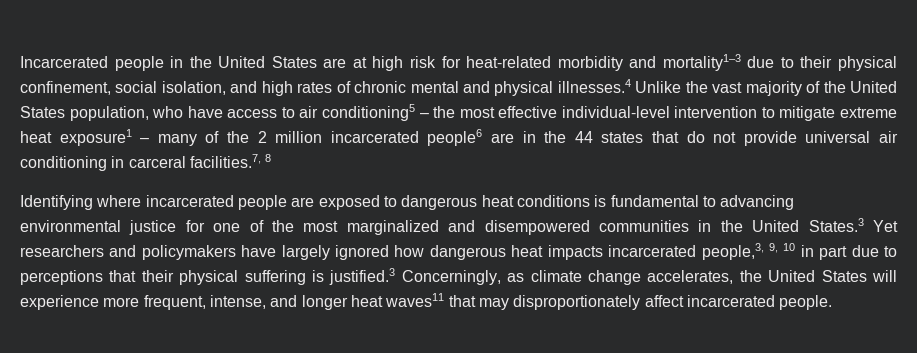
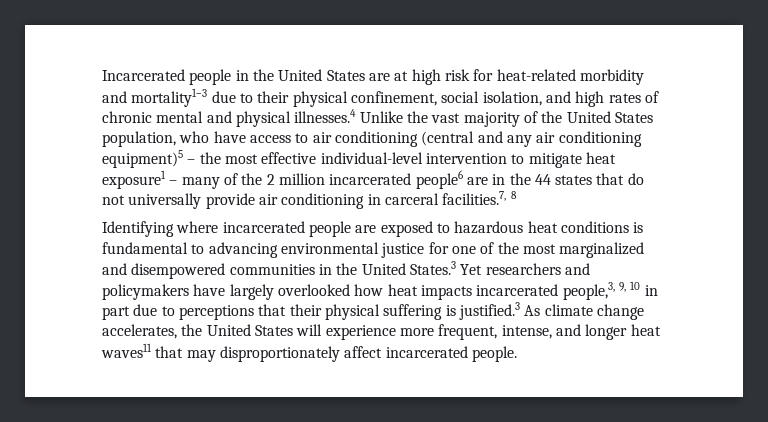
- Incarcerated people in the United States are at high risk for heat-related morbidity and mortality1–3 due to their physical confinement, social isolation, and high rates of chronic mental and physical illnesses.4 Unlike the vast majority of the United States population, who have access to air conditioning5 – the most effective individual-level intervention to mitigate extreme heat exposure1 – many of the 2 million incarcerated people6 are in the 44 states that do not provide universal air conditioning in carceral facilities.7, 8
+ Incarcerated people in the United States are at high risk for heat-related morbidity and mortality1–3 due to their physical confinement, social isolation, and high rates of chronic mental and physical illnesses.4 Unlike the vast majority of the United States population, who have access to air conditioning (central and any air conditioning equipment)5 – the most effective individual-level intervention to mitigate heat exposure1 – many of the 2 million incarcerated people6 are in the 44 states that do not universally provide air conditioning in carceral facilities.7, 8
- Identifying where incarcerated people are exposed to dangerous heat conditions is fundamental to advancing environmental justice for one of the most marginalized and disempowered communities in the United States.3 Yet researchers and policymakers have largely ignored how dangerous heat impacts incarcerated people,3, 9, 10 in part due to perceptions that their physical suffering is justified.3 Concerningly, as climate change accelerates, the United States will experience more frequent, intense, and longer heat waves11 that may disproportionately affect incarcerated people.
+ Identifying where incarcerated people are exposed to hazardous heat conditions is fundamental to advancing environmental justice for one of the most marginalized and disempowered communities in the United States.3 Yet researchers and policymakers have largely overlooked how heat impacts incarcerated people,3, 9, 10 in part due to perceptions that their physical suffering is justified.3 As climate change accelerates, the United States will experience more frequent, intense, and longer heat waves11 that may disproportionately affect incarcerated people.

